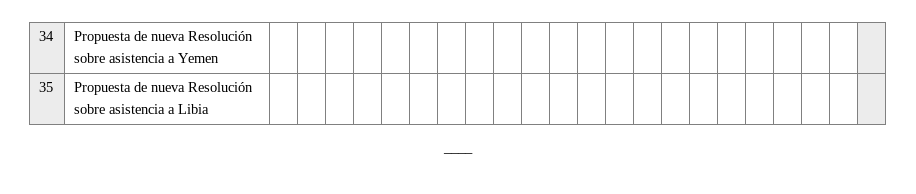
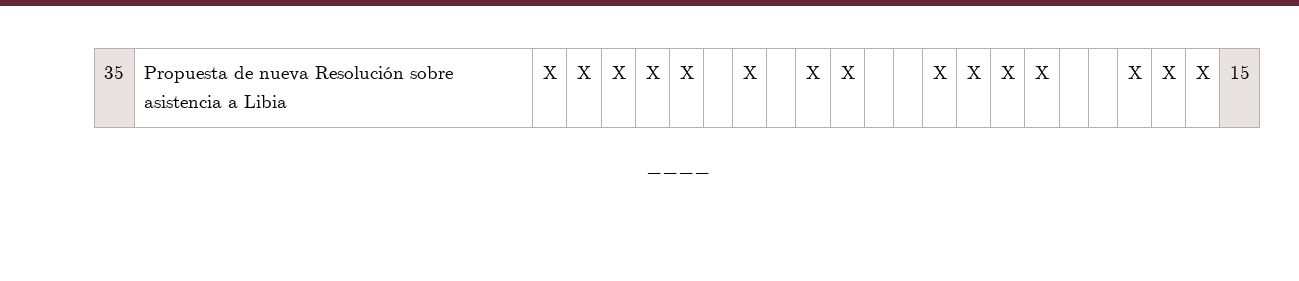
- 34 | Propuesta de nueva Resolución sobre asistencia a Yemen | | | | | | | | | | | | | | | | | | | | | |
- 35 | Propuesta de nueva Resolución sobre asistencia a Libia | | | | | | | | | | | | | | | | | | | | | |
+ 35 | Propuesta de nueva Resolución sobre asistencia a Libia | X | X | X | X | X | | X | | X | X | | | X | X | X | X | | | X | X | X | 15

